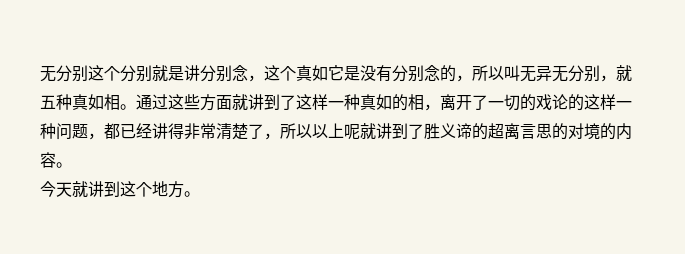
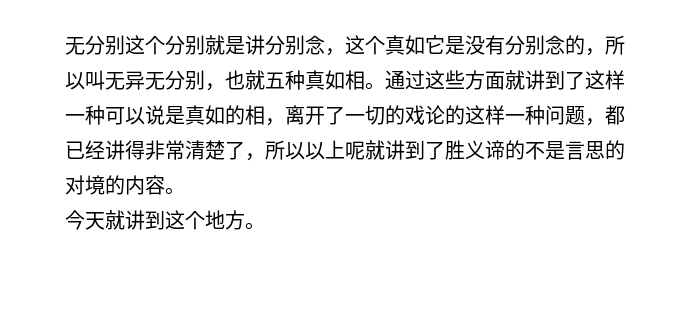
- 无分别这个分别就是讲分别念，这个真如它是没有分别念的，所以叫无异无分别，就五种真如相。
+ 无分别这个分别就是讲分别念，这个真如它是没有分别念的，所以叫无异无分别，也就五种真如相。
- 通过这些方面就讲到了这样一种真如的相，离开了一切的戏论的这样一种问题，都已经讲得非常清楚了，所以以上呢就讲到了胜义谛的超离言思的对境的内容。
+ 通过这些方面就讲到了这样一种可以说是真如的相，离开了一切的戏论的这样一种问题，都已经讲得非常清楚了，所以以上呢就讲到了胜义谛的不是言思的对境的内容。

